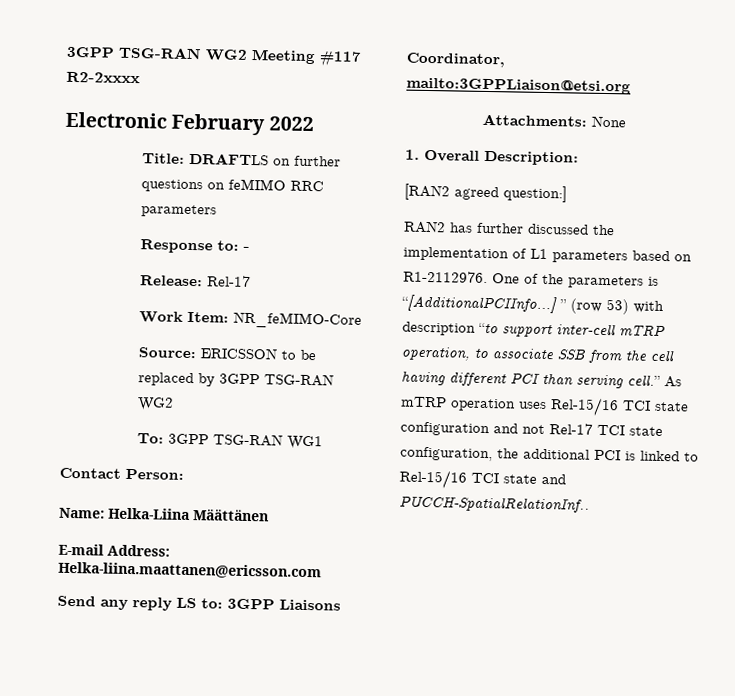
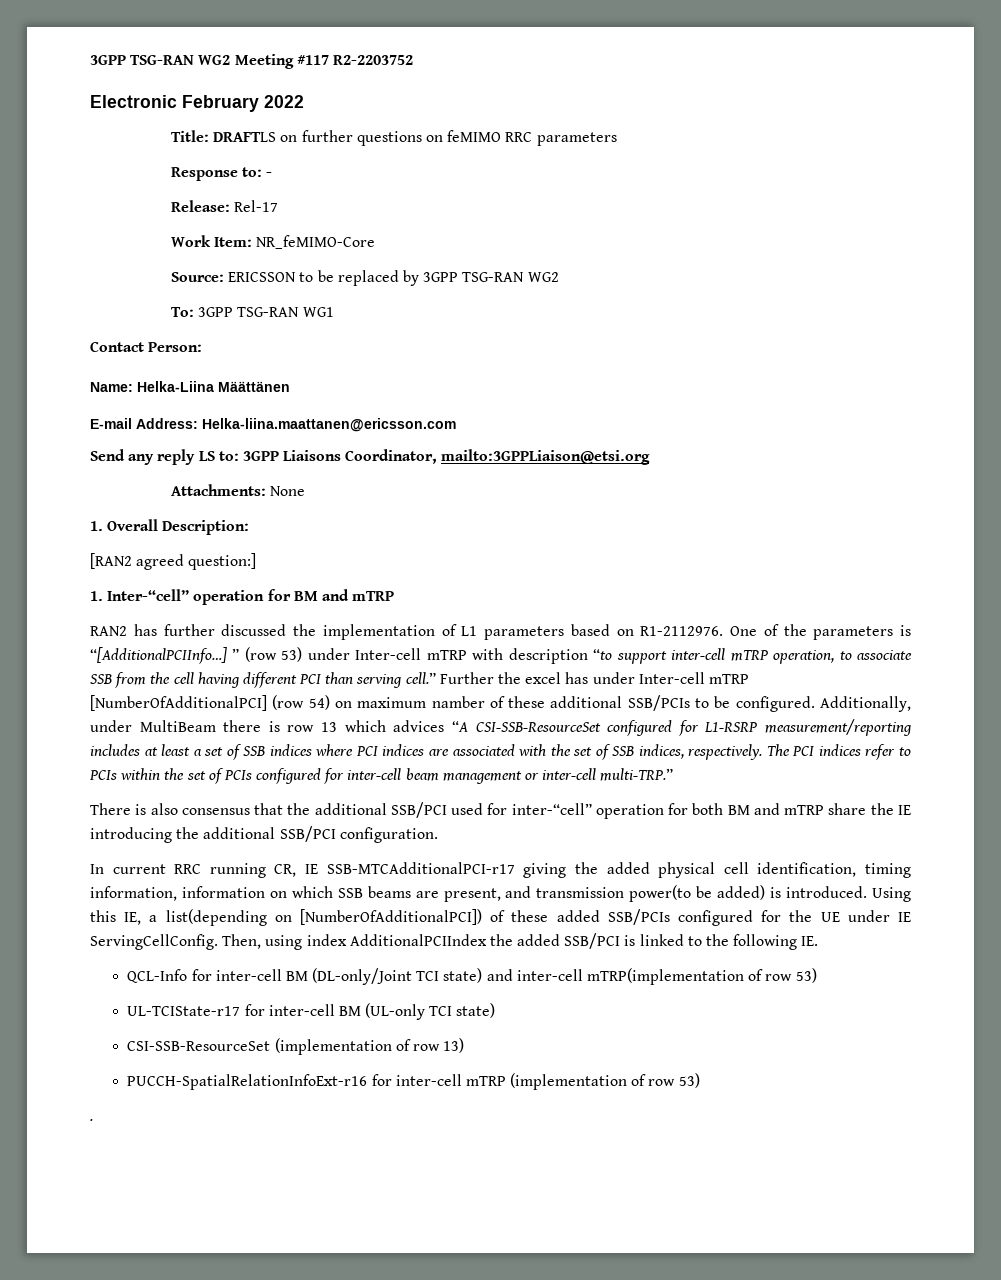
- 3GPP TSG-RAN WG2 Meeting #117 R2-2xxxx
+ 3GPP TSG-RAN WG2 Meeting #117 R2-2203752
+ 1. Inter-“cell” operation for BM and mTRP
- One of the parameters is “[AdditionalPCIInfo…] ” (row 53) with description “to support inter-cell mTRP operation, to associate SSB from the cell having different PCI than serving cell.”
+ One of the parameters is “[AdditionalPCIInfo…] ” (row 53) under Inter-cell mTRP with description “to support inter-cell mTRP operation, to associate SSB from the cell having different PCI than serving cell.”
- As mTRP operation uses Rel-15/16 TCI state configuration and not Rel-17 TCI state configuration, the additional PCI is linked to Rel-15/16 TCI state and PUCCH-SpatialRelationInf..
+ Further the excel has under Inter-cell mTRP [NumberOfAdditionalPCI] (row 54) on maximum namber of these additional SSB/PCIs to be configured. Additionally, under MultiBeam there is row 13 which advices “A CSI-SSB-ResourceSet configured for L1-RSRP measurement/reporting includes at least a set of SSB indices where PCI indices are associated with the set of SSB indices, respectively. The PCI indices refer to PCIs within the set of PCIs configured for inter-cell beam management or inter-cell multi-TRP.”
+ There is also consensus that the additional SSB/PCI used for inter-“cell” operation for both BM and mTRP share the IE introducing the additional SSB/PCI configuration.
+ In current RRC running CR, IE SSB-MTCAdditionalPCI-r17 giving the added physical cell identification, timing information, information on which SSB beams are present, and transmission power(to be added) is introduced. Using this IE, a list(depending on [NumberOfAdditionalPCI]) of these added SSB/PCIs configured for the UE under IE ServingCellConfig. Then, using index AdditionalPCIIndex the added SSB/PCI is linked to the following IE.
+ QCL-Info for inter-cell BM (DL-only/Joint TCI state) and inter-cell mTRP(implementation of row 53)
+ UL-TCIState-r17 for inter-cell BM (UL-only TCI state)
+ CSI-SSB-ResourceSet (implementation of row 13)
+ PUCCH-SpatialRelationInfoExt-r16 for inter-cell mTRP (implementation of row 53)
+ .

